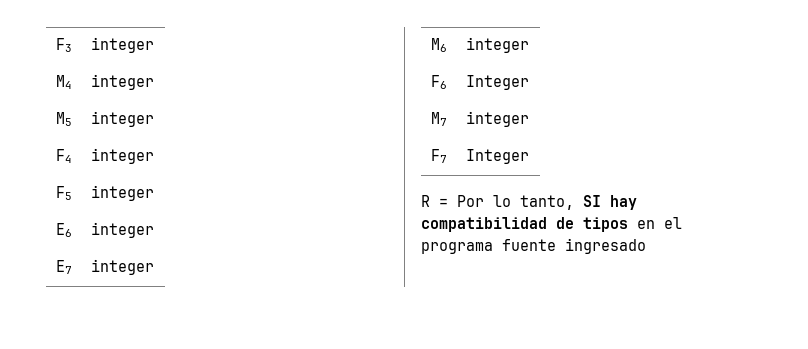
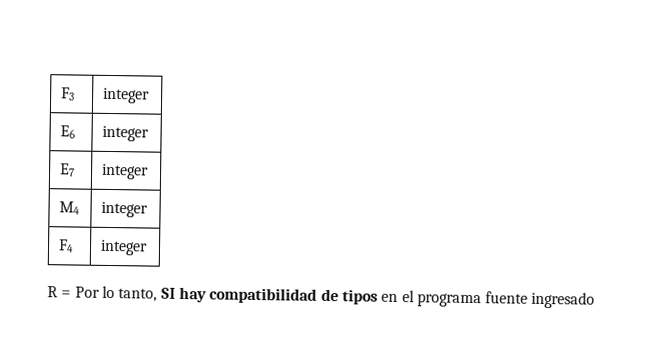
- M4 | integer
- M5 | integer
- F4 | integer
- F5 | integer
- M6 | integer
- F6 | Integer
- M7 | integer
- F7 | Integer
+ M4 | integer
+ F4 | integer

